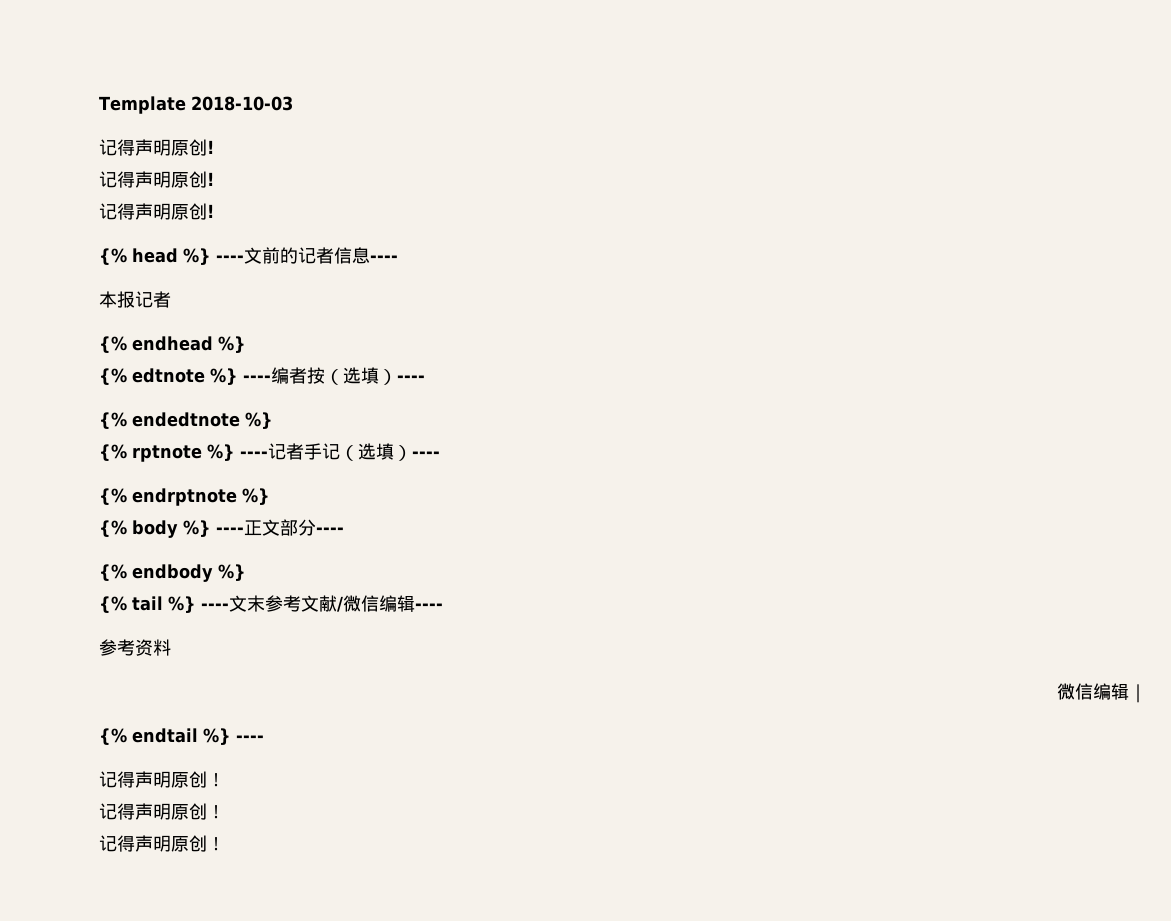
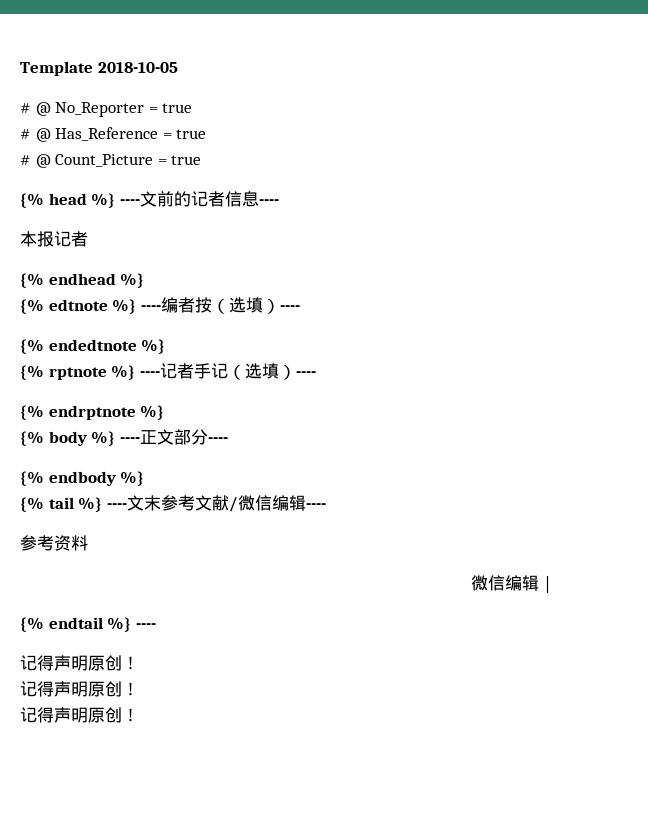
- Template 2018-10-03
- 记得声明原创!
- 记得声明原创!
- 记得声明原创!
+ Template 2018-10-05
+ # @ No_Reporter = true
+ # @ Has_Reference = true
+ # @ Count_Picture = true

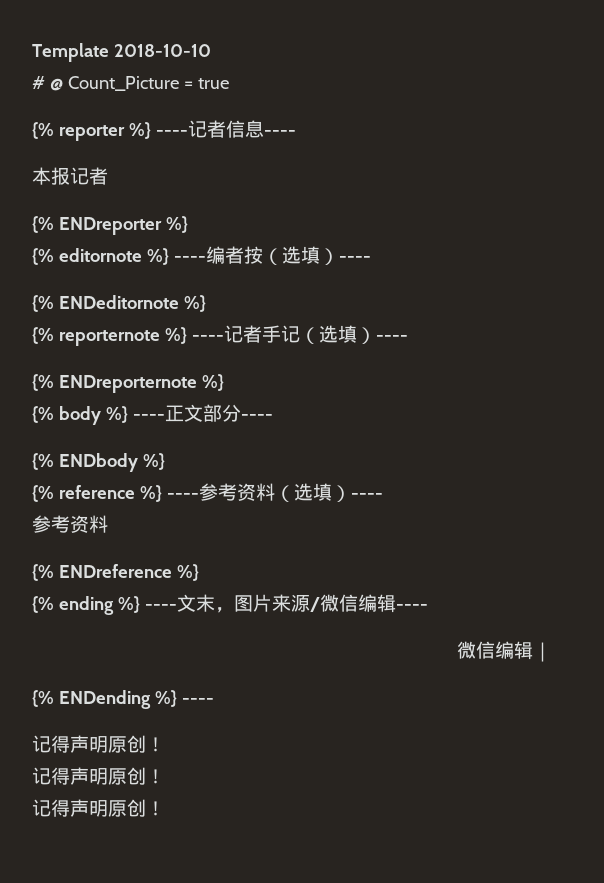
- Template 2018-10-05
- # @ No_Reporter = true
- # @ Has_Reference = true
+ Template 2018-10-10
- {% head %} ----文前的记者信息----
+ {% reporter %} ----记者信息----
- {% endhead %}
- {% edtnote %} ----编者按（选填）----
+ {% ENDreporter %}
+ {% editornote %} ----编者按（选填）----
- {% endedtnote %}
- {% rptnote %} ----记者手记（选填）----
+ {% ENDeditornote %}
+ {% reporternote %} ----记者手记（选填）----
- {% endrptnote %}
+ {% ENDreporternote %}
- {% endbody %}
- {% tail %} ----文末参考文献/微信编辑----
+ {% ENDbody %}
+ {% reference %} ----参考资料（选填）----
+ 参考资料
+ {% ENDreference %}
+ {% ending %} ----文末，图片来源/微信编辑----
- 参考资料
- {% endtail %} ----
+ {% ENDending %} ----

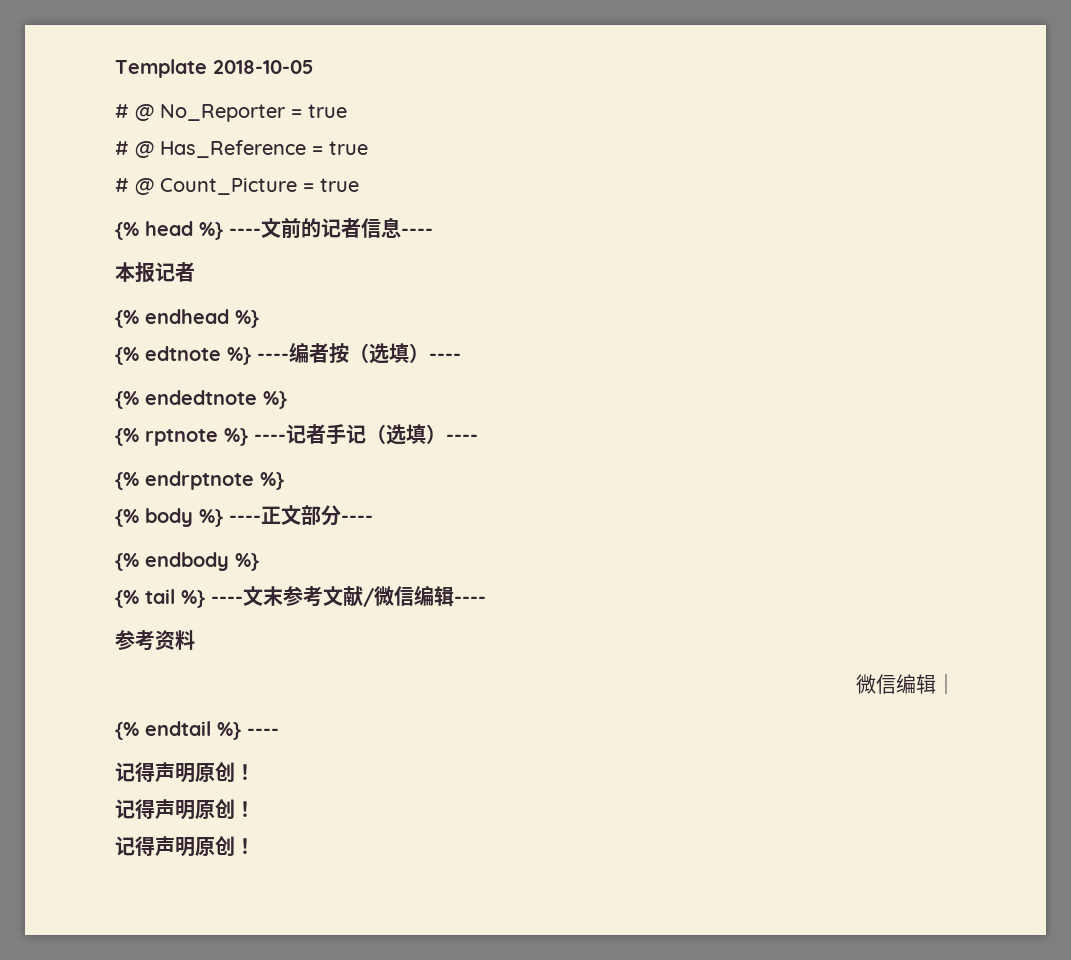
- Template 2018-10-10
+ Template 2018-10-05
+ # @ No_Reporter = true
+ # @ Has_Reference = true
- {% reporter %} ----记者信息----
+ {% head %} ----文前的记者信息----
- {% ENDreporter %}
- {% editornote %} ----编者按（选填）----
+ {% endhead %}
+ {% edtnote %} ----编者按（选填）----
- {% ENDeditornote %}
- {% reporternote %} ----记者手记（选填）----
+ {% endedtnote %}
+ {% rptnote %} ----记者手记（选填）----
- {% ENDreporternote %}
+ {% endrptnote %}
- {% ENDbody %}
- {% reference %} ----参考资料（选填）----
+ {% endbody %}
+ {% tail %} ----文末参考文献/微信编辑----
  参考资料
- {% ENDreference %}
- {% ending %} ----文末，图片来源/微信编辑----
- {% ENDending %} ----
+ {% endtail %} ----

